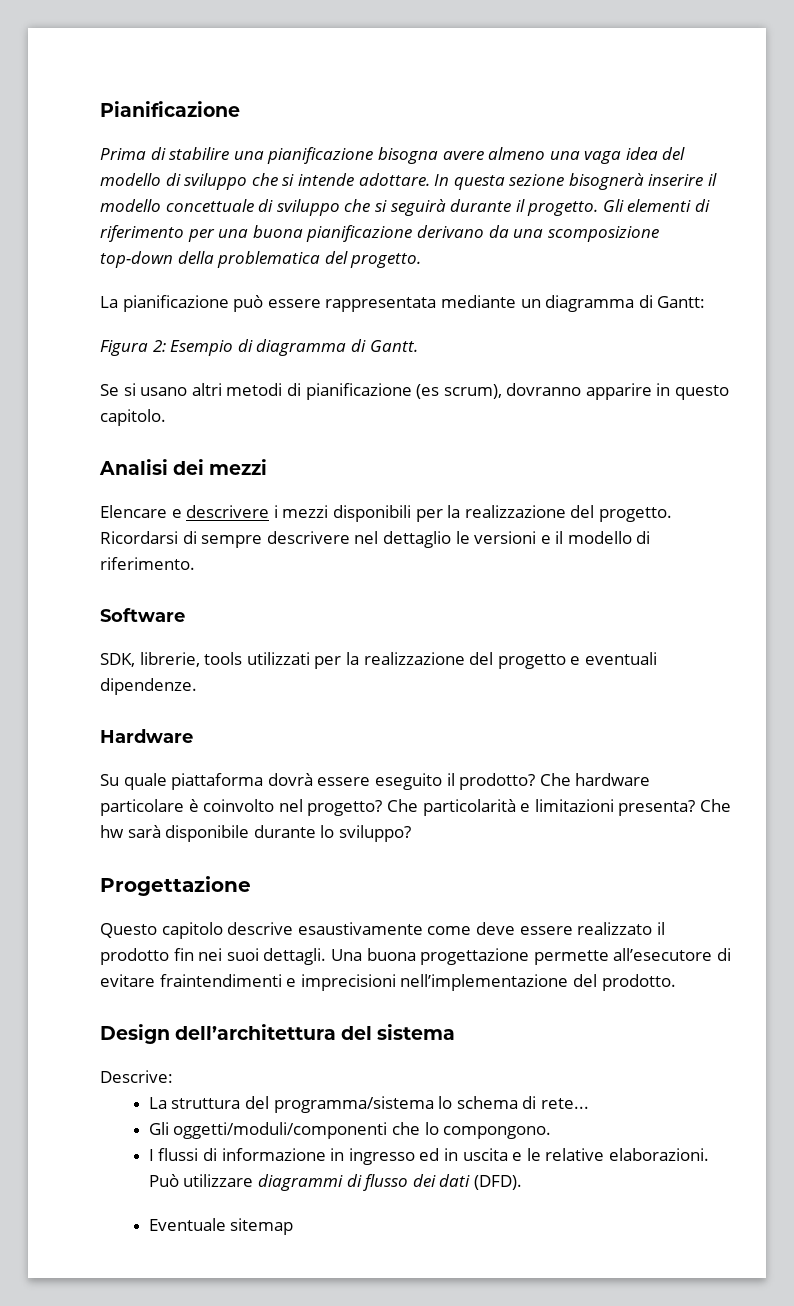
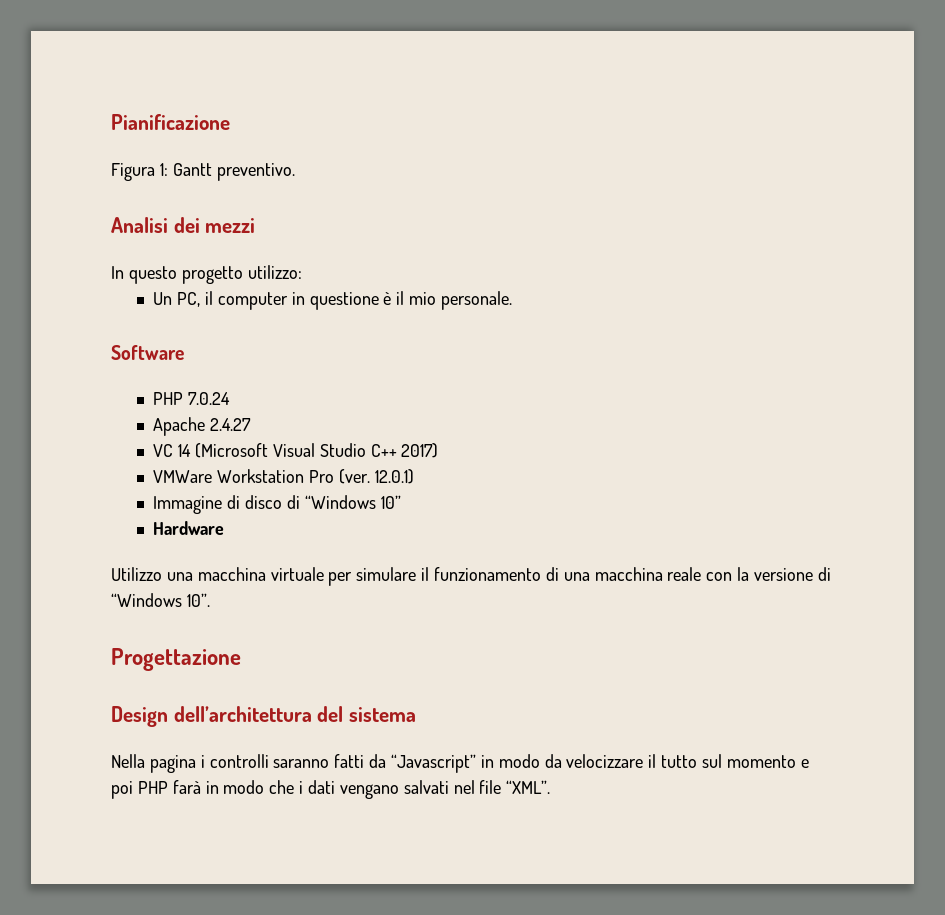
- Prima di stabilire una pianificazione bisogna avere almeno una vaga idea del modello di sviluppo che si intende adottare. In questa sezione bisognerà inserire il modello concettuale di sviluppo che si seguirà durante il progetto. Gli elementi di riferimento per una buona pianificazione derivano da una scomposizione top-down della problematica del progetto.
- La pianificazione può essere rappresentata mediante un diagramma di Gantt:
- Figura 2: Esempio di diagramma di Gantt.
- Se si usano altri metodi di pianificazione (es scrum), dovranno apparire in questo capitolo.
+ Figura 1: Gantt preventivo.
  Analisi dei mezzi
- Elencare e descrivere i mezzi disponibili per la realizzazione del progetto. Ricordarsi di sempre descrivere nel dettaglio le versioni e il modello di riferimento.
+ In questo progetto utilizzo:
+ Un PC, il computer in questione è il mio personale.
  Software
- SDK, librerie, tools utilizzati per la realizzazione del progetto e eventuali dipendenze.
+ PHP 7.0.24
+ Apache 2.4.27
+ VC 14 (Microsoft Visual Studio C++ 2017)
+ VMWare Workstation Pro (ver. 12.0.1)
+ Immagine di disco di “Windows 10”
  Hardware
- Su quale piattaforma dovrà essere eseguito il prodotto? Che hardware particolare è coinvolto nel progetto? Che particolarità e limitazioni presenta? Che hw sarà disponibile durante lo sviluppo?
+ Utilizzo una macchina virtuale per simulare il funzionamento di una macchina reale con la versione di “Windows 10”.
  Progettazione
- Questo capitolo descrive esaustivamente come deve essere realizzato il prodotto fin nei suoi dettagli. Una buona progettazione permette all’esecutore di evitare fraintendimenti e imprecisioni nell’implementazione del prodotto.
  Design dell’architettura del sistema
- Descrive:
- La struttura del programma/sistema lo schema di rete...
- Gli oggetti/moduli/componenti che lo compongono.
- I flussi di informazione in ingresso ed in uscita e le relative elaborazioni. Può utilizzare diagrammi di flusso dei dati (DFD).
- Eventuale sitemap
+ Nella pagina i controlli saranno fatti da “Javascript” in modo da velocizzare il tutto sul momento e poi PHP farà in modo che i dati vengano salvati nel file “XML”.

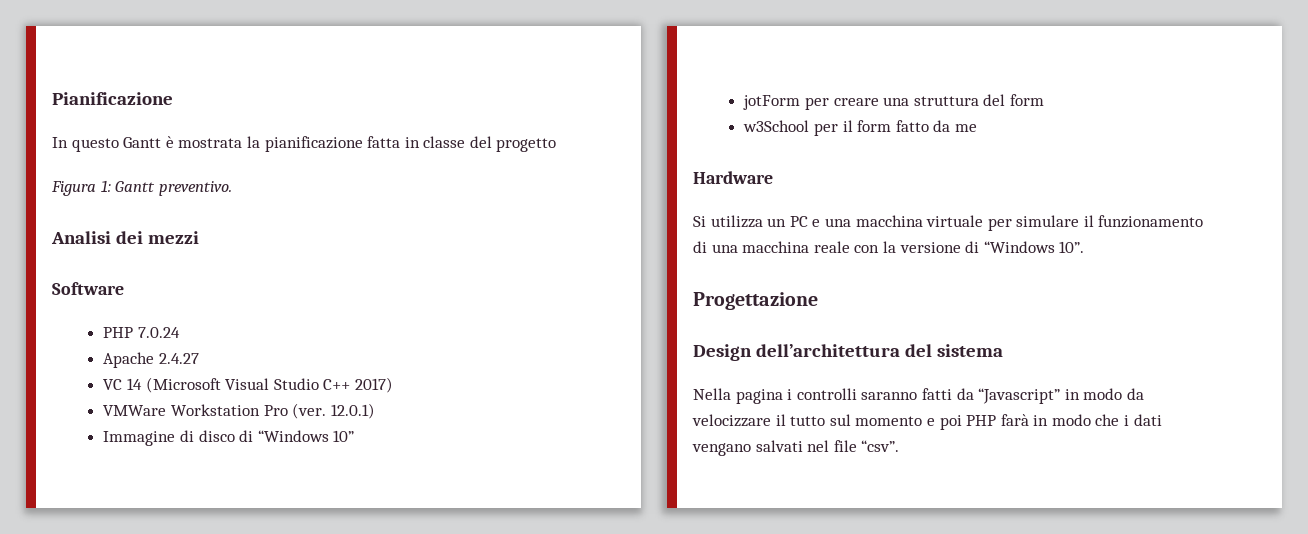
+ In questo Gantt è mostrata la pianificazione fatta in classe del progetto
- In questo progetto utilizzo:
- Un PC, il computer in questione è il mio personale.
+ jotForm per creare una struttura del form
+ w3School per il form fatto da me
  Hardware
- Utilizzo una macchina virtuale per simulare il funzionamento di una macchina reale con la versione di “Windows 10”.
+ Si utilizza un PC e una macchina virtuale per simulare il funzionamento di una macchina reale con la versione di “Windows 10”.
- Nella pagina i controlli saranno fatti da “Javascript” in modo da velocizzare il tutto sul momento e poi PHP farà in modo che i dati vengano salvati nel file “XML”.
+ Nella pagina i controlli saranno fatti da “Javascript” in modo da velocizzare il tutto sul momento e poi PHP farà in modo che i dati vengano salvati nel file “csv”.

